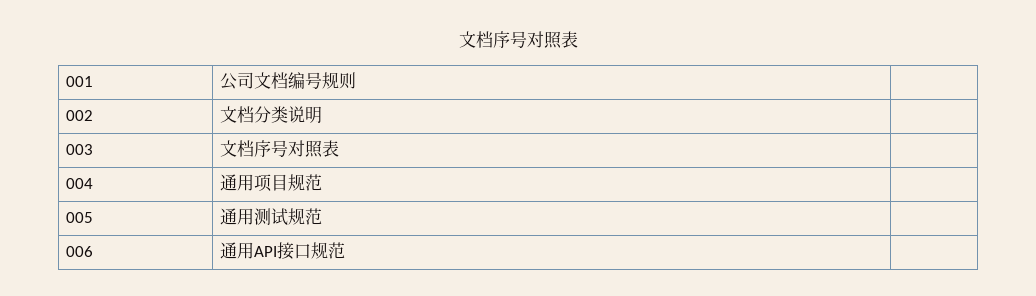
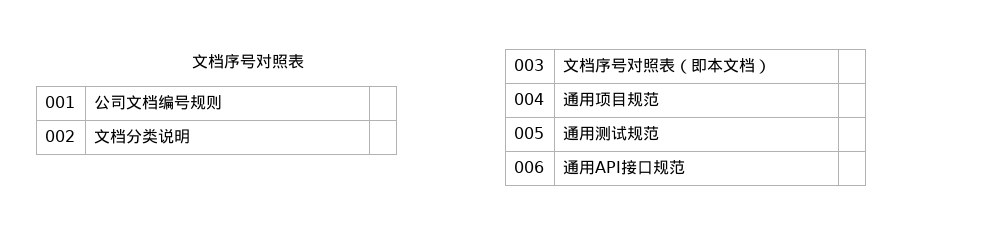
- 003 | 文档序号对照表 |
+ 003 | 文档序号对照表（即本文档） |

